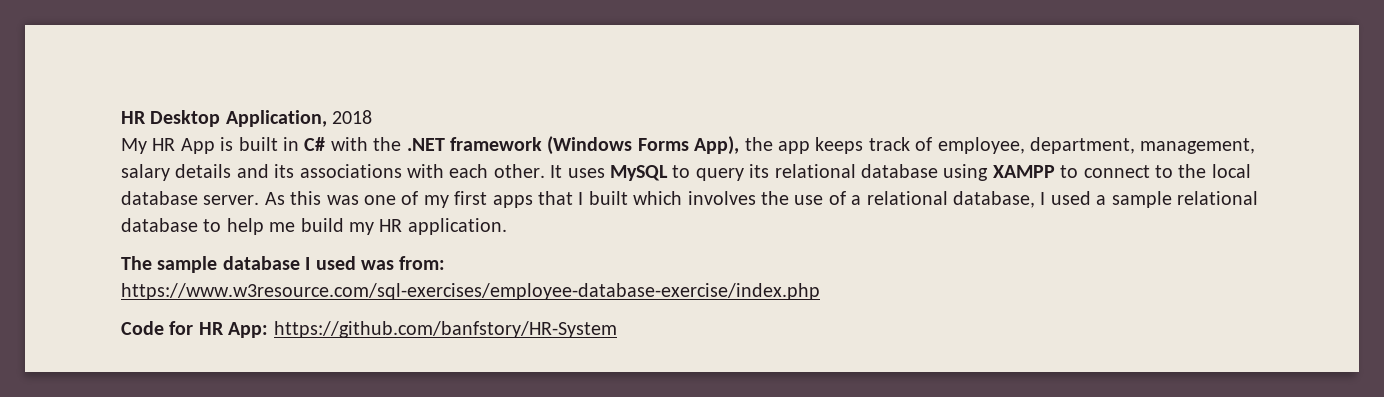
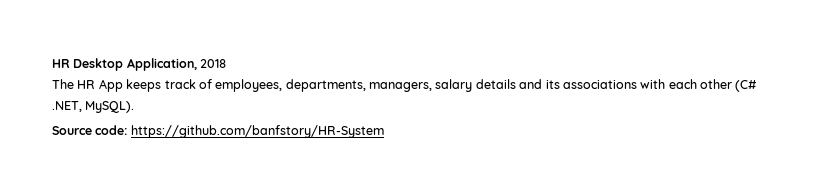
- My HR App is built in C# with the .NET framework (Windows Forms App), the app keeps track of employee, department, management, salary details and its associations with each other. It uses MySQL to query its relational database using XAMPP to connect to the local database server. As this was one of my first apps that I built which involves the use of a relational database, I used a sample relational database to help me build my HR application.
- The sample database I used was from:
- https://www.w3resource.com/sql-exercises/employee-database-exercise/index.php
- Code for HR App: https://github.com/banfstory/HR-System
+ The HR App keeps track of employees, departments, managers, salary details and its associations with each other (C# .NET, MySQL).
+ Source code: https://github.com/banfstory/HR-System

